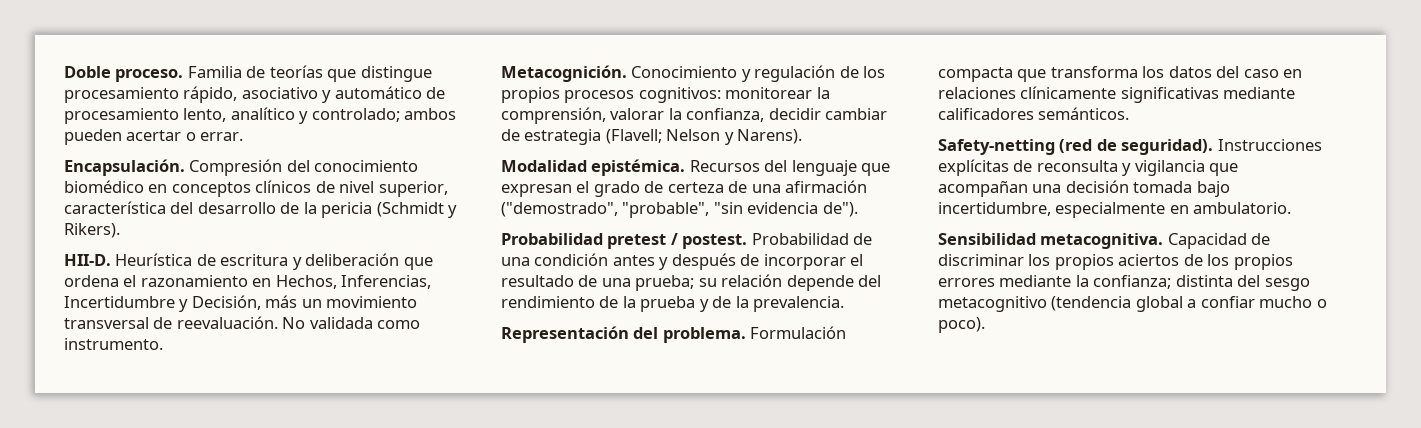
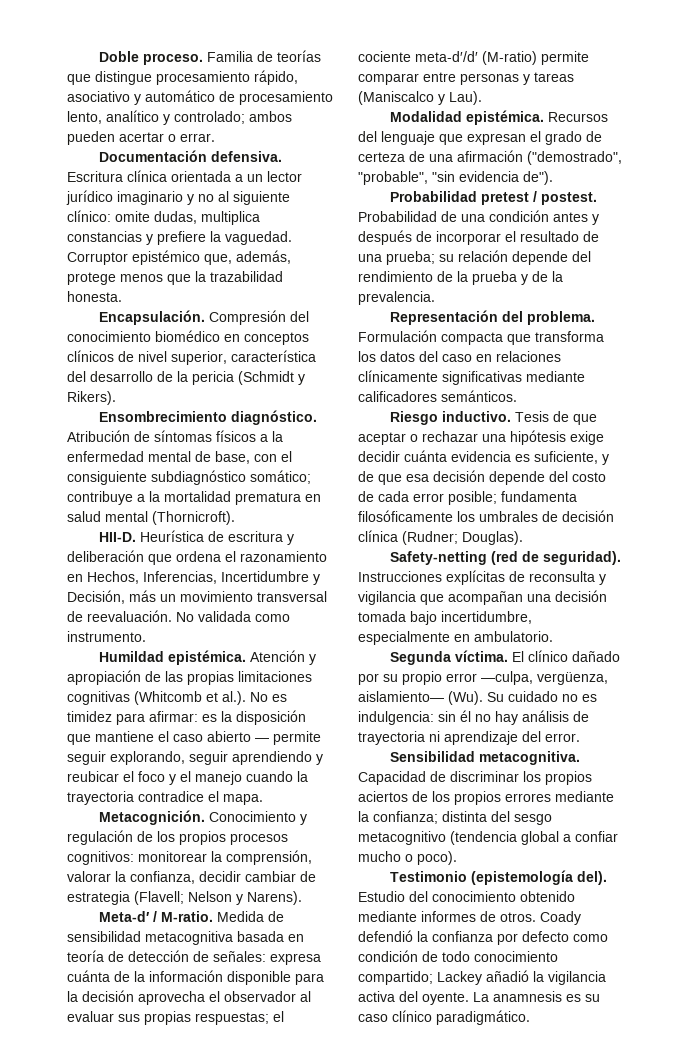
+ Documentación defensiva. Escritura clínica orientada a un lector jurídico imaginario y no al siguiente clínico: omite dudas, multiplica constancias y prefiere la vaguedad. Corruptor epistémico que, además, protege menos que la trazabilidad honesta.
+ Ensombrecimiento diagnóstico. Atribución de síntomas físicos a la enfermedad mental de base, con el consiguiente subdiagnóstico somático; contribuye a la mortalidad prematura en salud mental (Thornicroft).
+ Humildad epistémica. Atención y apropiación de las propias limitaciones cognitivas (Whitcomb et al.). No es timidez para afirmar: es la disposición que mantiene el caso abierto — permite seguir explorando, seguir aprendiendo y reubicar el foco y el manejo cuando la trayectoria contradice el mapa.
+ Meta-d′ / M-ratio. Medida de sensibilidad metacognitiva basada en teoría de detección de señales: expresa cuánta de la información disponible para la decisión aprovecha el observador al evaluar sus propias respuestas; el cociente meta-d′/d′ (M-ratio) permite comparar entre personas y tareas (Maniscalco y Lau).
+ Riesgo inductivo. Tesis de que aceptar o rechazar una hipótesis exige decidir cuánta evidencia es suficiente, y de que esa decisión depende del costo de cada error posible; fundamenta filosóficamente los umbrales de decisión clínica (Rudner; Douglas).
+ Segunda víctima. El clínico dañado por su propio error —culpa, vergüenza, aislamiento— (Wu). Su cuidado no es indulgencia: sin él no hay análisis de trayectoria ni aprendizaje del error.
+ Testimonio (epistemología del). Estudio del conocimiento obtenido mediante informes de otros. Coady defendió la confianza por defecto como condición de todo conocimiento compartido; Lackey añadió la vigilancia activa del oyente. La anamnesis es su caso clínico paradigmático.

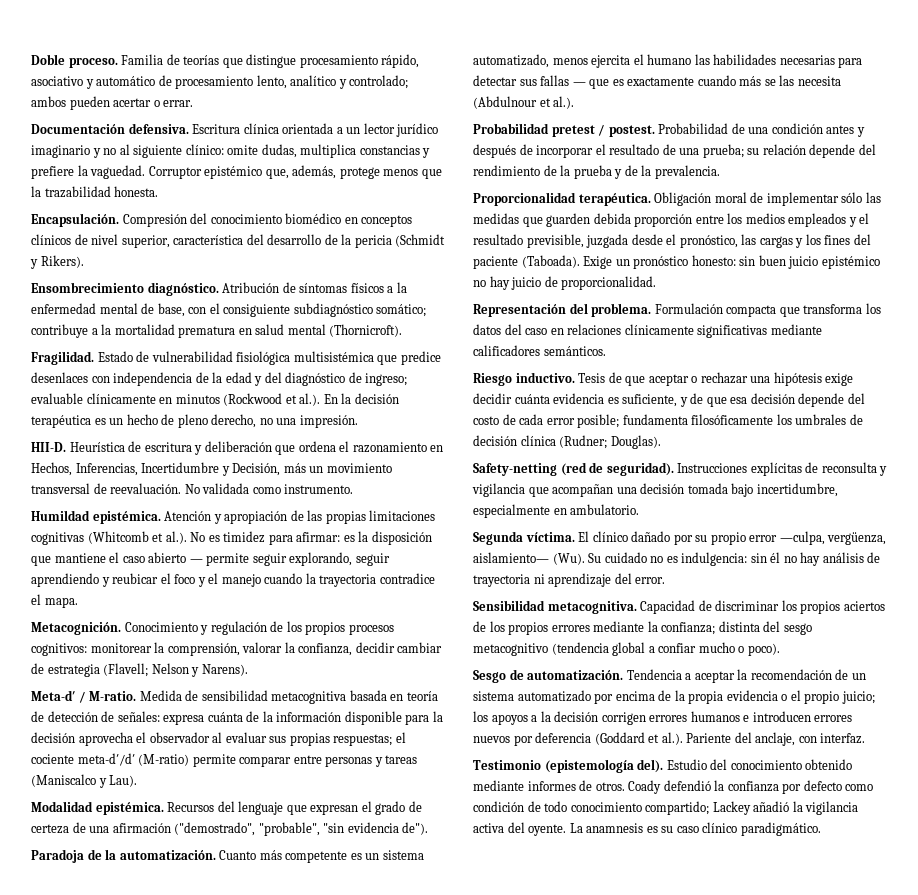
+ Fragilidad. Estado de vulnerabilidad fisiológica multisistémica que predice desenlaces con independencia de la edad y del diagnóstico de ingreso; evaluable clínicamente en minutos (Rockwood et al.). En la decisión terapéutica es un hecho de pleno derecho, no una impresión.
+ Paradoja de la automatización. Cuanto más competente es un sistema automatizado, menos ejercita el humano las habilidades necesarias para detectar sus fallas — que es exactamente cuando más se las necesita (Abdulnour et al.).
+ Proporcionalidad terapéutica. Obligación moral de implementar sólo las medidas que guarden debida proporción entre los medios empleados y el resultado previsible, juzgada desde el pronóstico, las cargas y los fines del paciente (Taboada). Exige un pronóstico honesto: sin buen juicio epistémico no hay juicio de proporcionalidad.
+ Sesgo de automatización. Tendencia a aceptar la recomendación de un sistema automatizado por encima de la propia evidencia o el propio juicio; los apoyos a la decisión corrigen errores humanos e introducen errores nuevos por deferencia (Goddard et al.). Pariente del anclaje, con interfaz.

